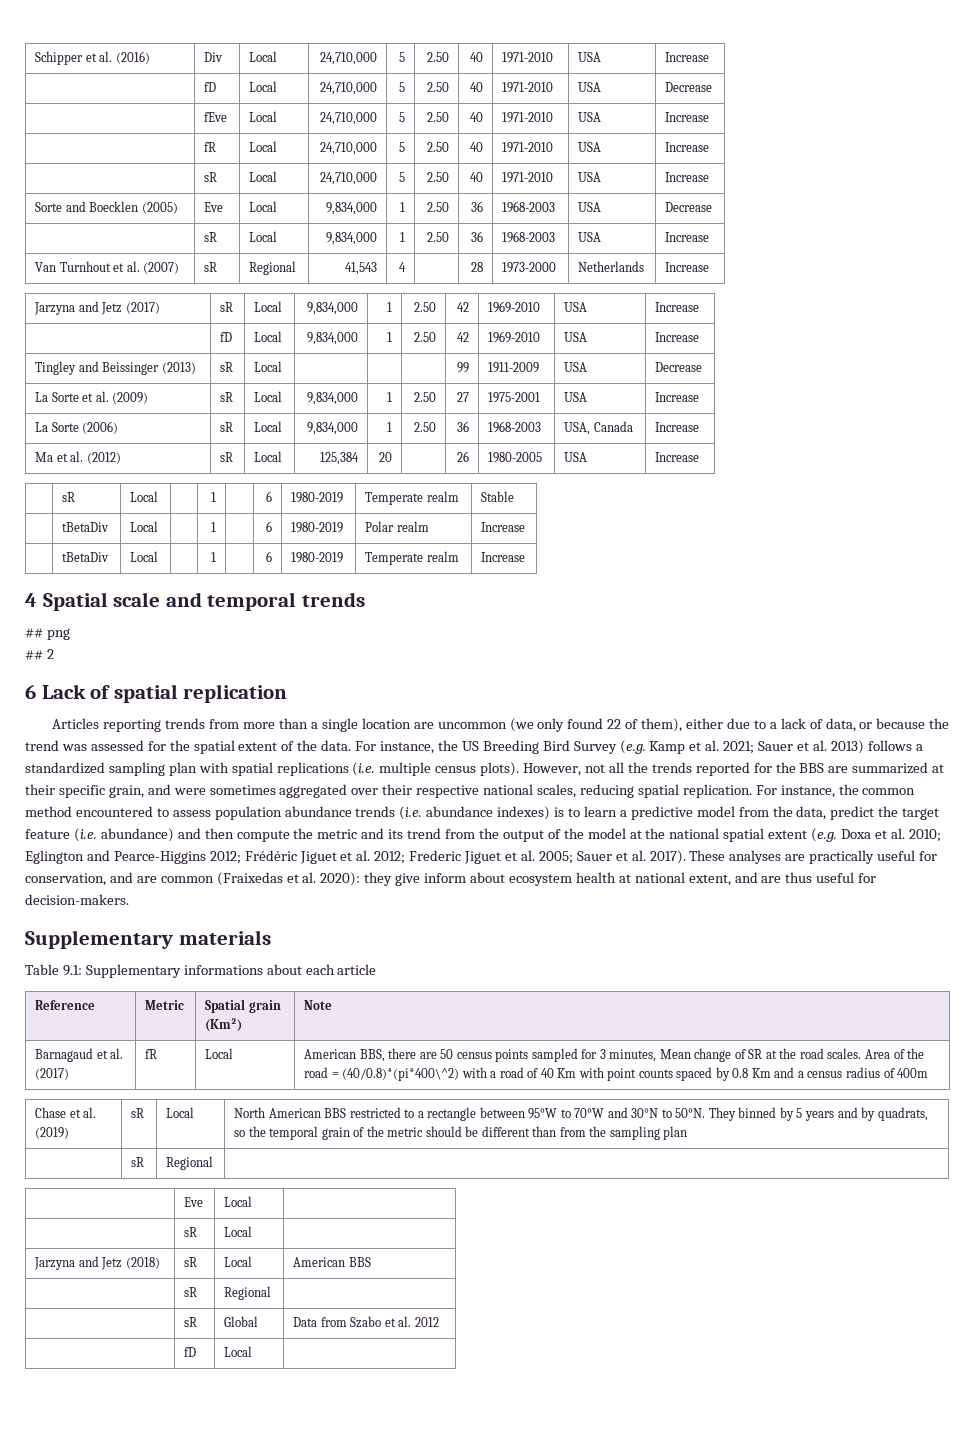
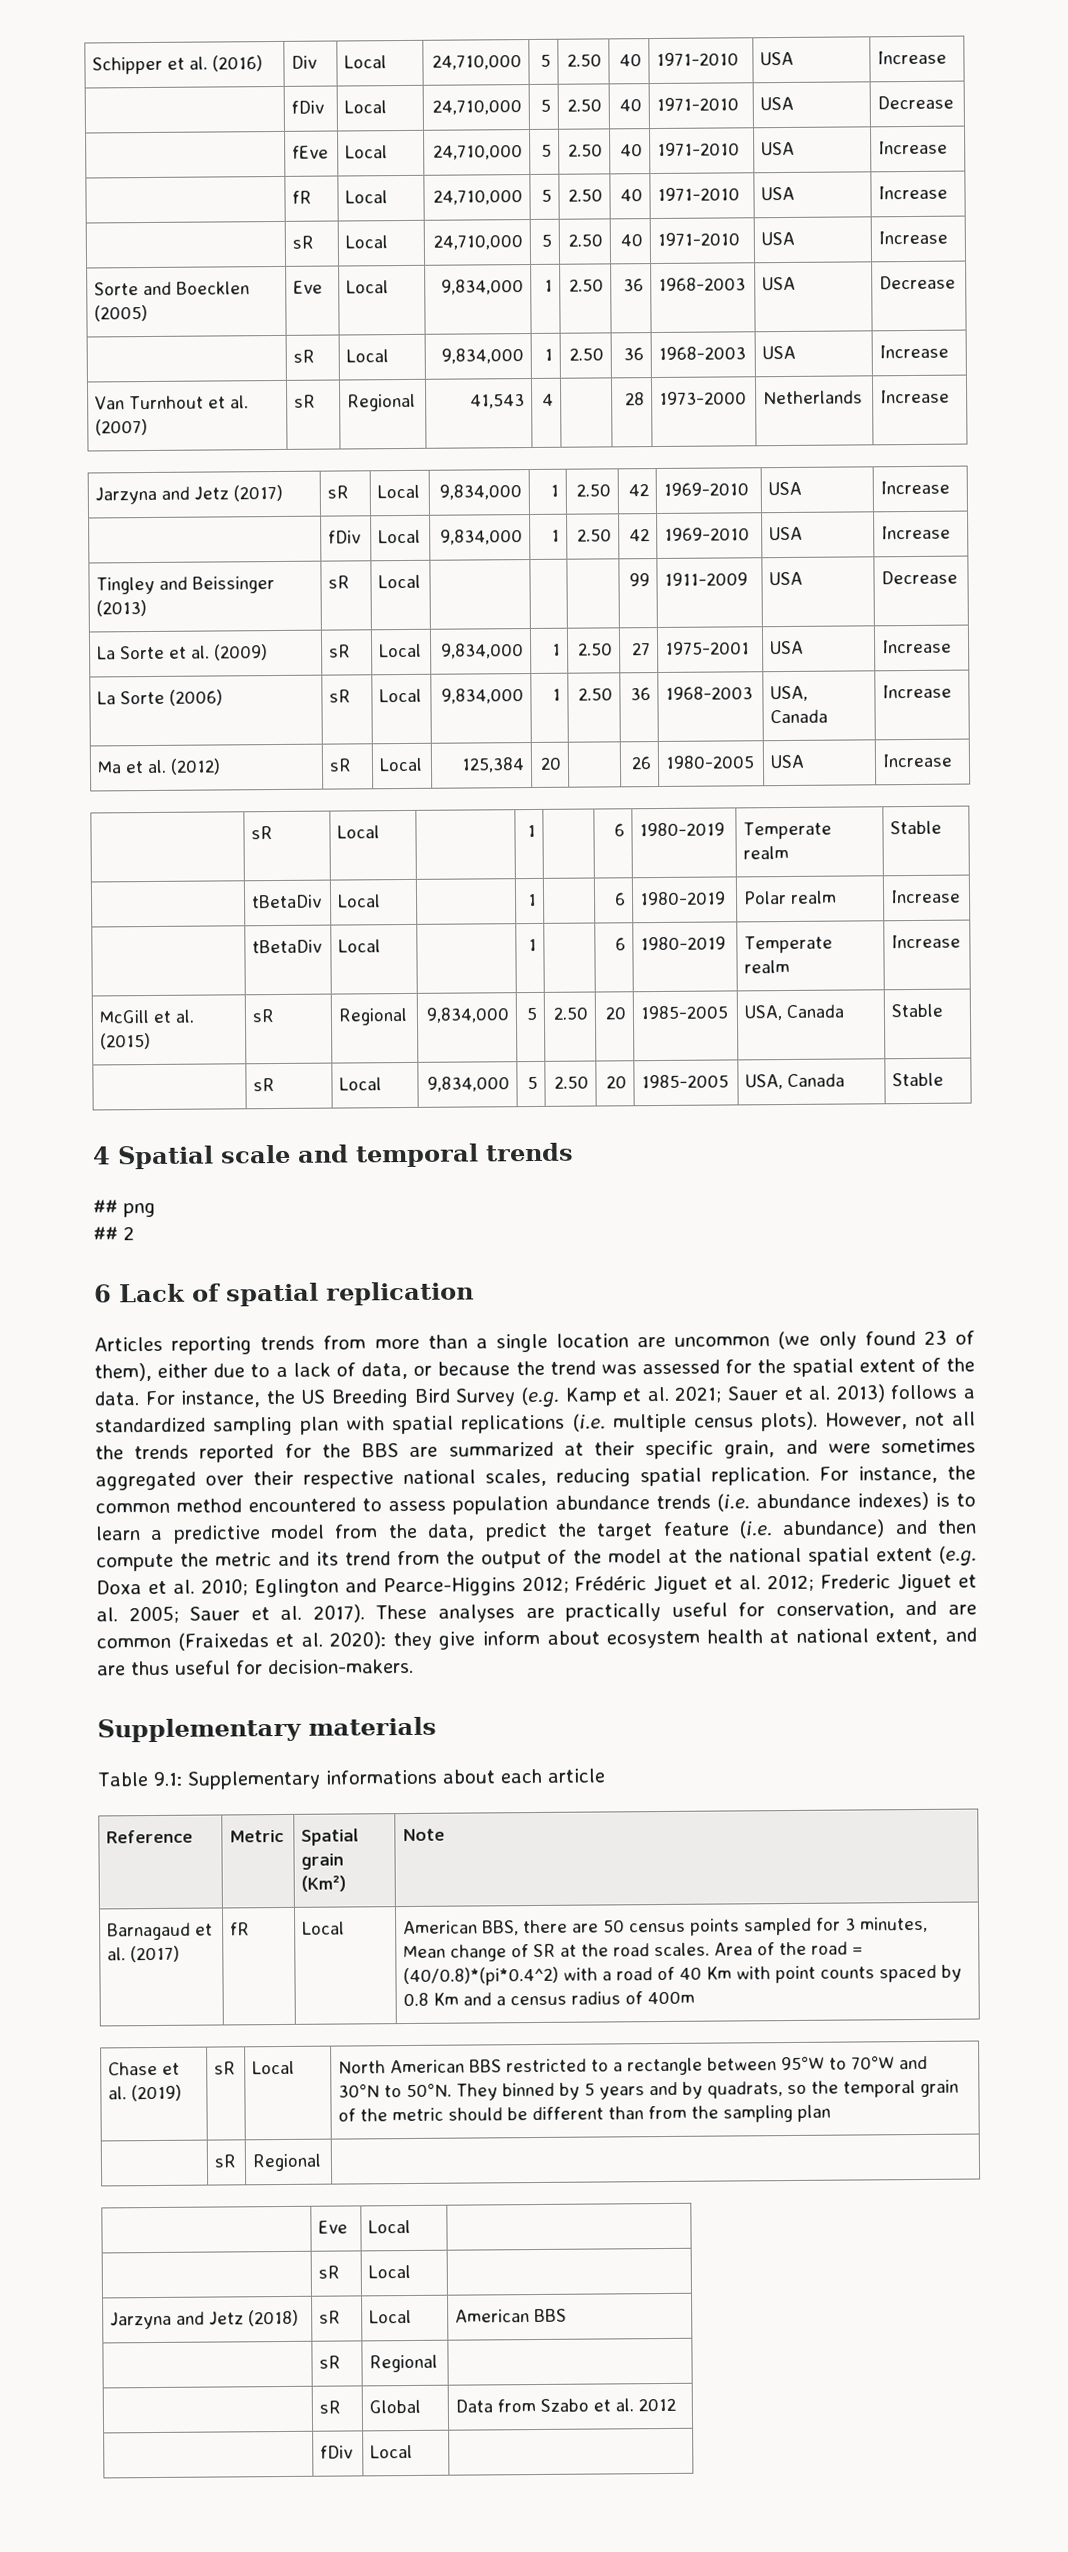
- | fD | Local | 24,710,000 | 5 | 2.50 | 40 | 1971-2010 | USA | Decrease
+ | fDiv | Local | 24,710,000 | 5 | 2.50 | 40 | 1971-2010 | USA | Decrease
- | fD | Local | 9,834,000 | 1 | 2.50 | 42 | 1969-2010 | USA | Increase
+ | fDiv | Local | 9,834,000 | 1 | 2.50 | 42 | 1969-2010 | USA | Increase
+ McGill et al. (2015) | sR | Regional | 9,834,000 | 5 | 2.50 | 20 | 1985-2005 | USA, Canada | Stable
+ | sR | Local | 9,834,000 | 5 | 2.50 | 20 | 1985-2005 | USA, Canada | Stable
- Articles reporting trends from more than a single location are uncommon (we only found 22 of them), either due to a lack of data, or because the trend was assessed for the spatial extent of the data.
+ Articles reporting trends from more than a single location are uncommon (we only found 23 of them), either due to a lack of data, or because the trend was assessed for the spatial extent of the data.
- Area of the road = (40/0.8)*(pi*400\^2) with a road of 40 Km with point counts spaced by 0.8 Km and a census radius of 400m
+ Area of the road = (40/0.8)*(pi*0.4^2) with a road of 40 Km with point counts spaced by 0.8 Km and a census radius of 400m
  | sR | Global | Data from Szabo et al. 2012
- | fD | Local |
+ | fDiv | Local |

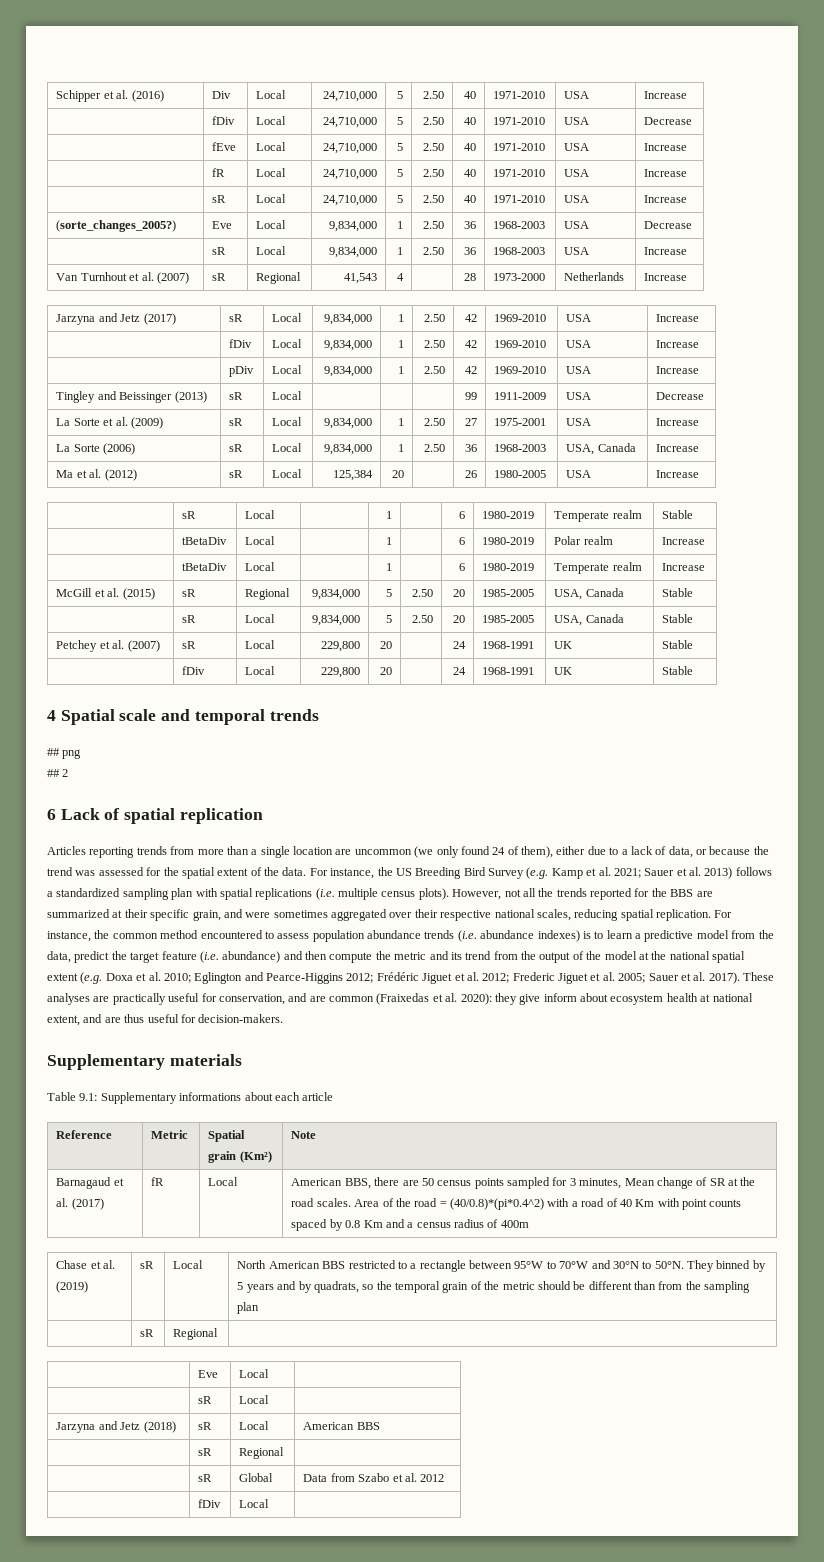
- Sorte and Boecklen (2005) | Eve | Local | 9,834,000 | 1 | 2.50 | 36 | 1968-2003 | USA | Decrease
+ (sorte_changes_2005?) | Eve | Local | 9,834,000 | 1 | 2.50 | 36 | 1968-2003 | USA | Decrease
+ | pDiv | Local | 9,834,000 | 1 | 2.50 | 42 | 1969-2010 | USA | Increase
+ Petchey et al. (2007) | sR | Local | 229,800 | 20 | | 24 | 1968-1991 | UK | Stable
+ | fDiv | Local | 229,800 | 20 | | 24 | 1968-1991 | UK | Stable
- Articles reporting trends from more than a single location are uncommon (we only found 23 of them), either due to a lack of data, or because the trend was assessed for the spatial extent of the data.
+ Articles reporting trends from more than a single location are uncommon (we only found 24 of them), either due to a lack of data, or because the trend was assessed for the spatial extent of the data.

